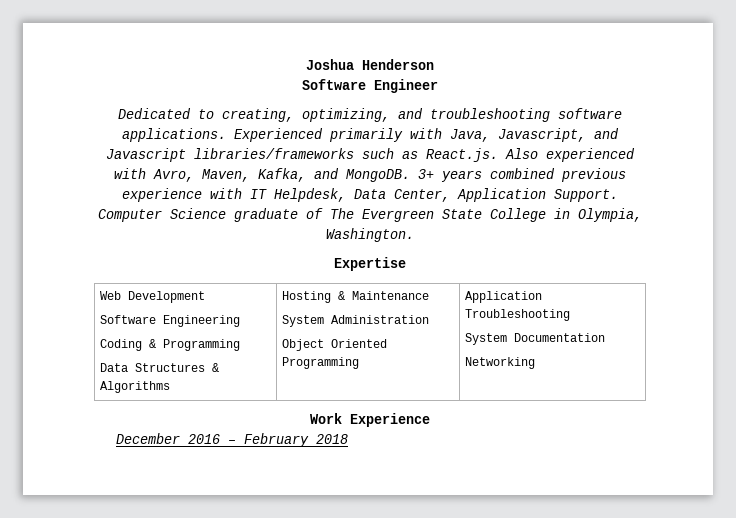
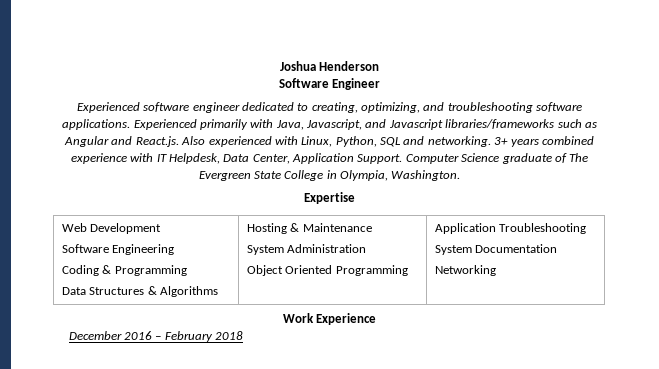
- Dedicated to creating, optimizing, and troubleshooting software applications.
+ Experienced software engineer dedicated to creating, optimizing, and troubleshooting software applications.
- Experienced primarily with Java, Javascript, and Javascript libraries/frameworks such as React.js. Also experienced with Avro, Maven, Kafka, and MongoDB.
+ Experienced primarily with Java, Javascript, and Javascript libraries/frameworks such as Angular and React.js. Also experienced with Linux, Python, SQL and networking.
- 3+ years combined previous experience with IT Helpdesk, Data Center, Application Support.
+ 3+ years combined experience with IT Helpdesk, Data Center, Application Support.

